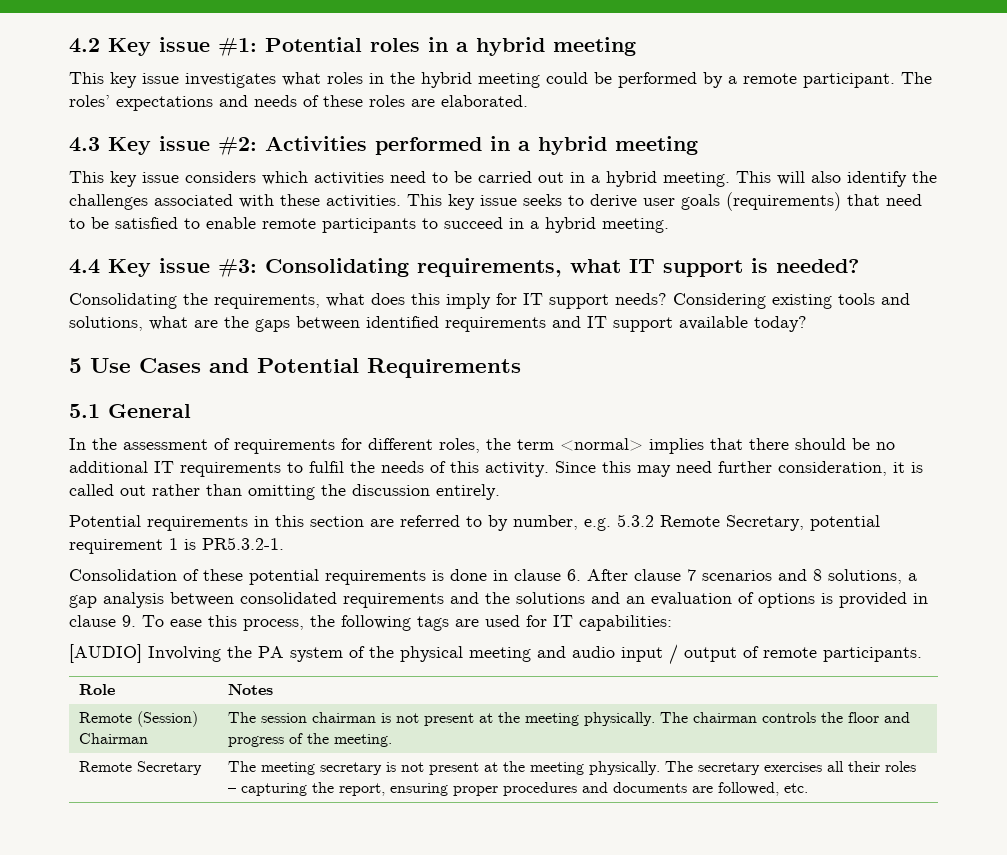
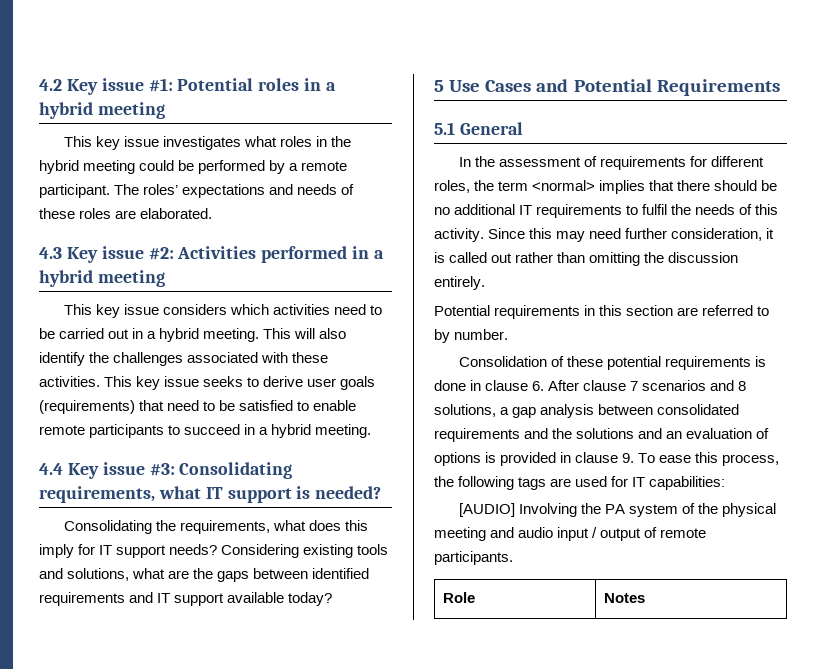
- Potential requirements in this section are referred to by number, e.g. 5.3.2 Remote Secretary, potential requirement 1 is PR5.3.2-1.
+ Potential requirements in this section are referred to by number.
- Remote (Session) Chairman | The session chairman is not present at the meeting physically. The chairman controls the floor and progress of the meeting.
- Remote Secretary | The meeting secretary is not present at the meeting physically. The secretary exercises all their roles – capturing the report, ensuring proper procedures and documents are followed, etc.

